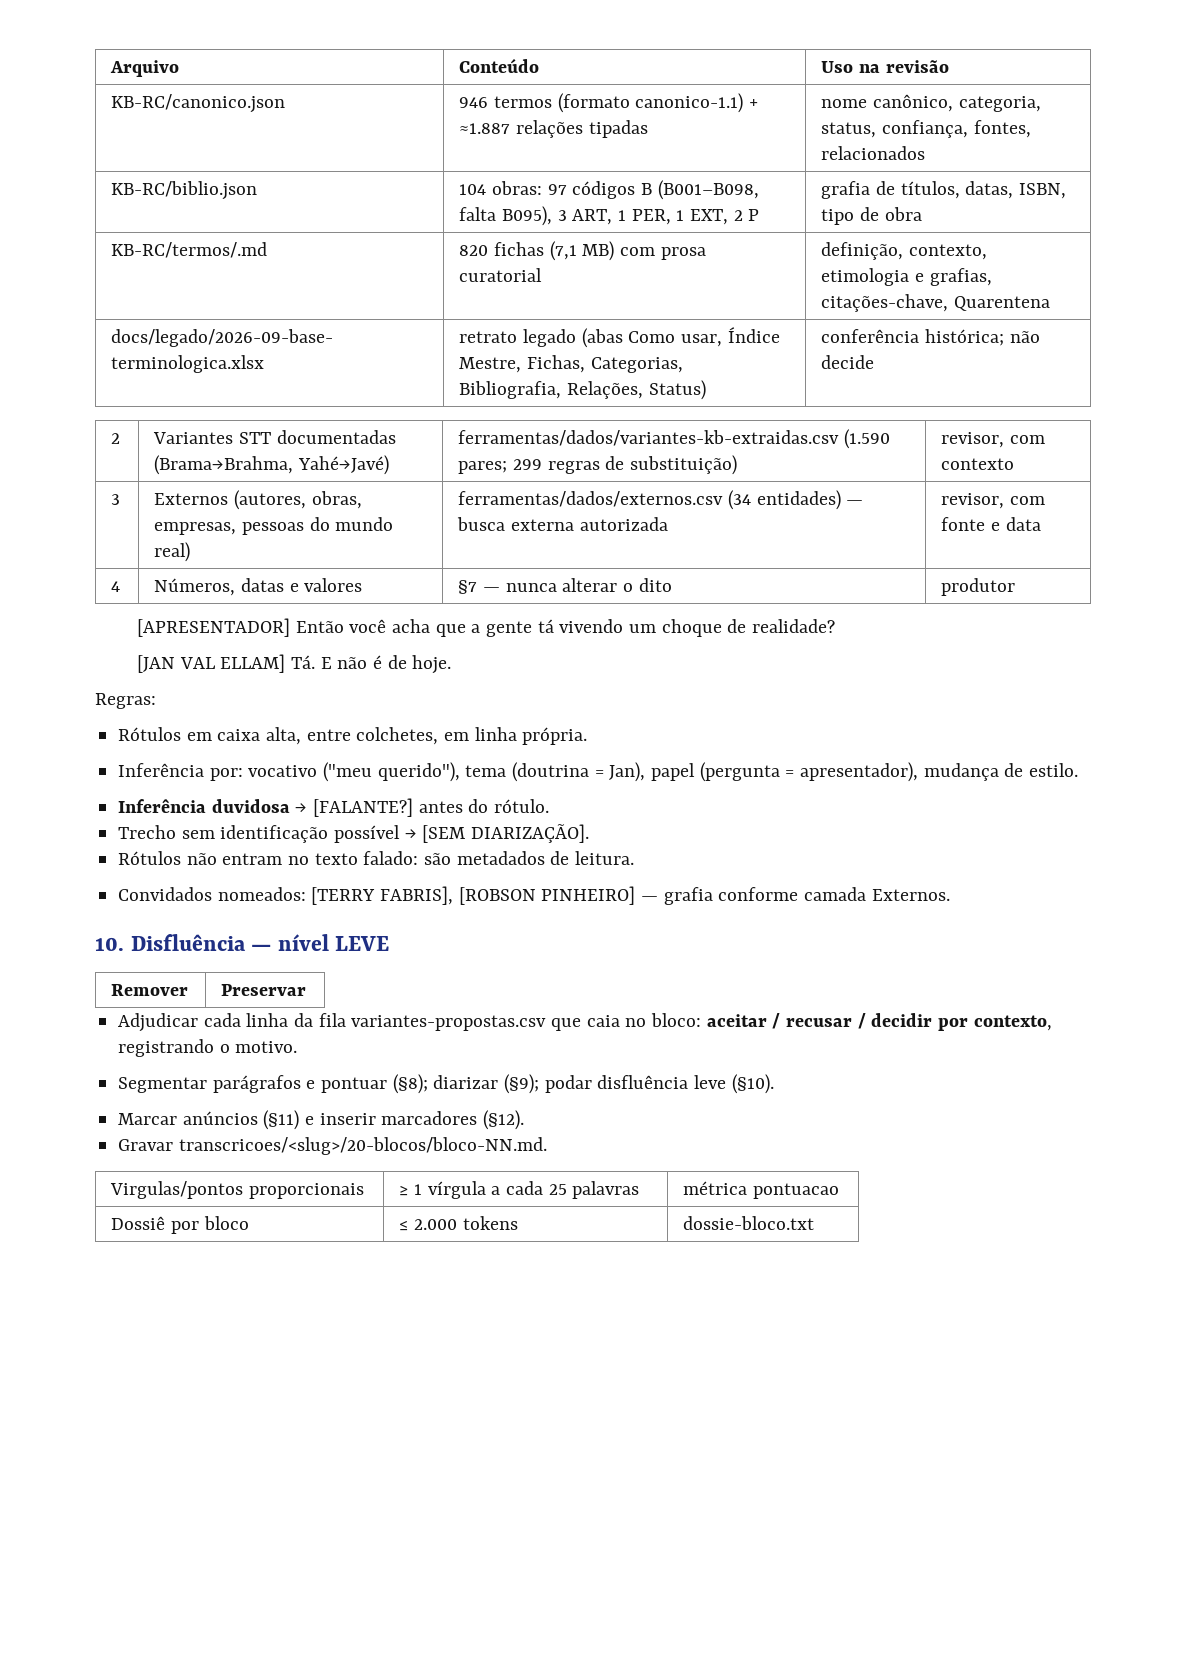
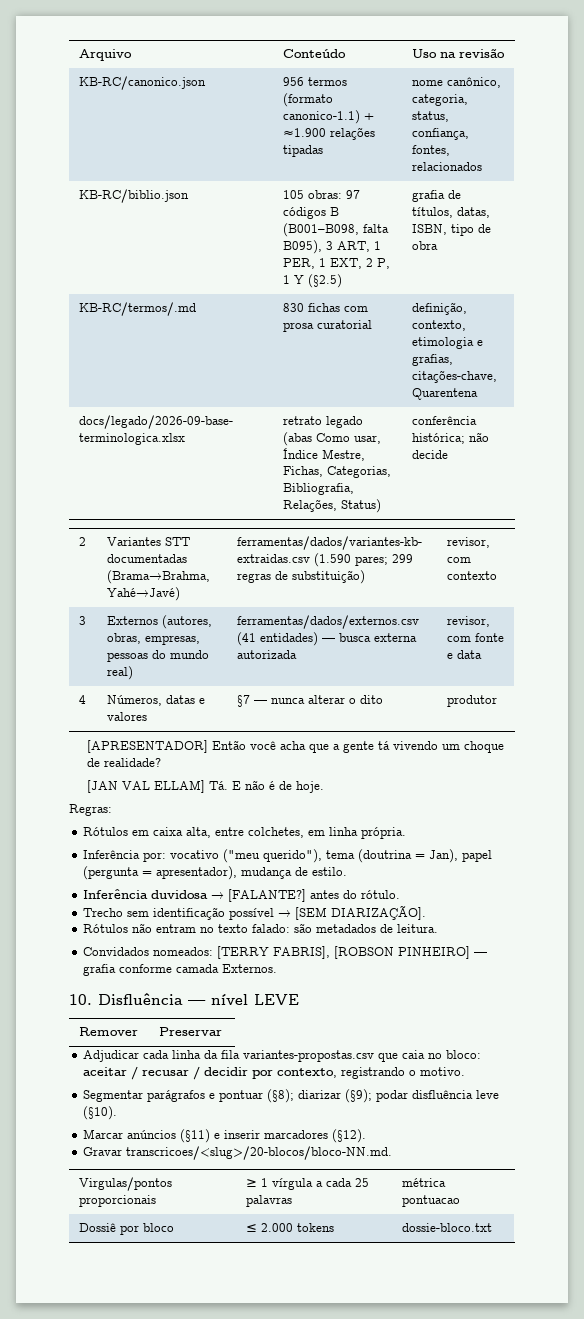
- KB-RC/canonico.json | 946 termos (formato canonico-1.1) + ≈1.887 relações tipadas | nome canônico, categoria, status, confiança, fontes, relacionados
+ KB-RC/canonico.json | 956 termos (formato canonico-1.1) + ≈1.900 relações tipadas | nome canônico, categoria, status, confiança, fontes, relacionados
- KB-RC/biblio.json | 104 obras: 97 códigos B (B001–B098, falta B095), 3 ART, 1 PER, 1 EXT, 2 P | grafia de títulos, datas, ISBN, tipo de obra
+ KB-RC/biblio.json | 105 obras: 97 códigos B (B001–B098, falta B095), 3 ART, 1 PER, 1 EXT, 2 P, 1 Y (§2.5) | grafia de títulos, datas, ISBN, tipo de obra
- KB-RC/termos/.md | 820 fichas (7,1 MB) com prosa curatorial | definição, contexto, etimologia e grafias, citações-chave, Quarentena
+ KB-RC/termos/.md | 830 fichas com prosa curatorial | definição, contexto, etimologia e grafias, citações-chave, Quarentena
- 3 | Externos (autores, obras, empresas, pessoas do mundo real) | ferramentas/dados/externos.csv (34 entidades) — busca externa autorizada | revisor, com fonte e data
+ 3 | Externos (autores, obras, empresas, pessoas do mundo real) | ferramentas/dados/externos.csv (41 entidades) — busca externa autorizada | revisor, com fonte e data

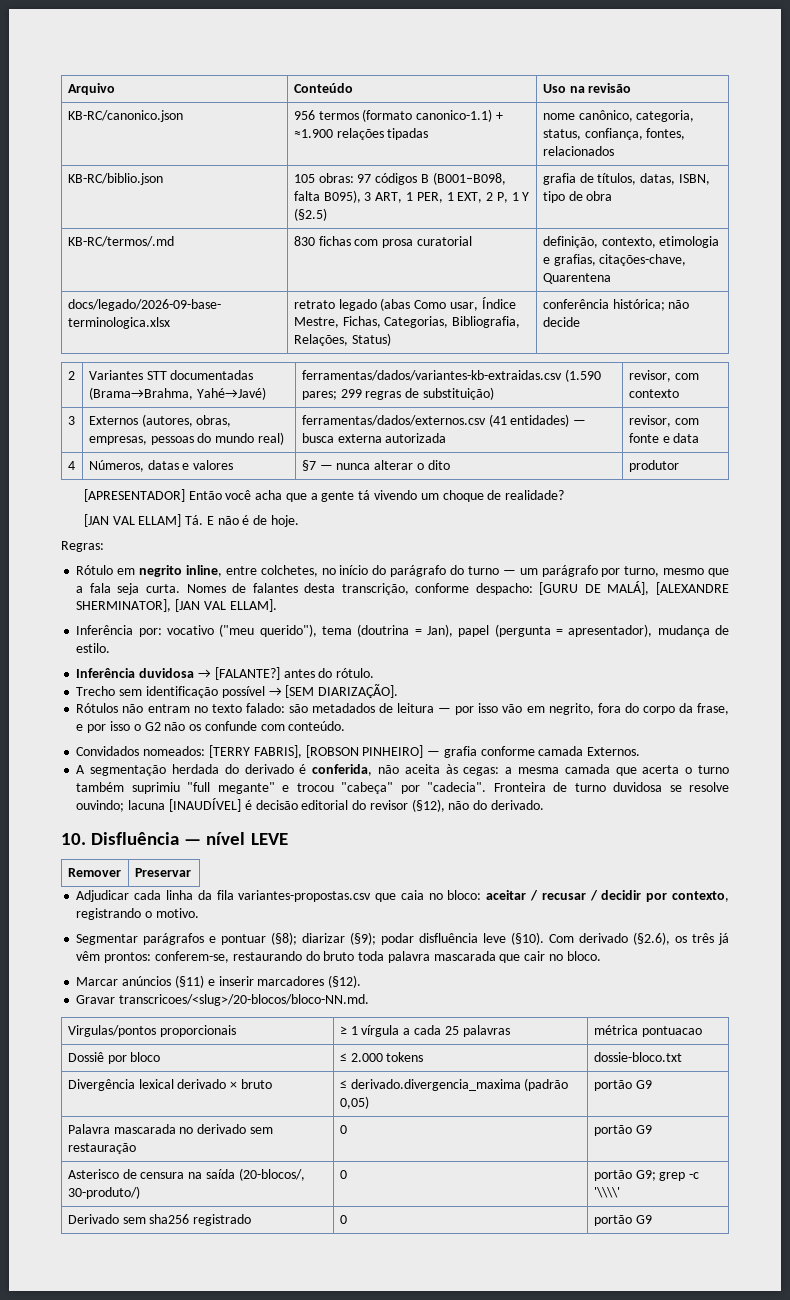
- Rótulos em caixa alta, entre colchetes, em linha própria.
+ Rótulo em negrito inline, entre colchetes, no início do parágrafo do turno — um parágrafo por turno, mesmo que a fala seja curta. Nomes de falantes desta transcrição, conforme despacho: [GURU DE MALÁ], [ALEXANDRE SHERMINATOR], [JAN VAL ELLAM].
- Rótulos não entram no texto falado: são metadados de leitura.
+ Rótulos não entram no texto falado: são metadados de leitura — por isso vão em negrito, fora do corpo da frase, e por isso o G2 não os confunde com conteúdo.
+ A segmentação herdada do derivado é conferida, não aceita às cegas: a mesma camada que acerta o turno também suprimiu "full megante" e trocou "cabeça" por "cadecia". Fronteira de turno duvidosa se resolve ouvindo; lacuna [INAUDÍVEL] é decisão editorial do revisor (§12), não do derivado.
+ Com derivado (§2.6), os três já vêm prontos: conferem-se, restaurando do bruto toda palavra mascarada que cair no bloco.
+ Divergência lexical derivado × bruto | ≤ derivado.divergencia_maxima (padrão 0,05) | portão G9
+ Palavra mascarada no derivado sem restauração | 0 | portão G9
+ Asterisco de censura na saída (20-blocos/, 30-produto/) | 0 | portão G9; grep -c '\\\\'
+ Derivado sem sha256 registrado | 0 | portão G9

